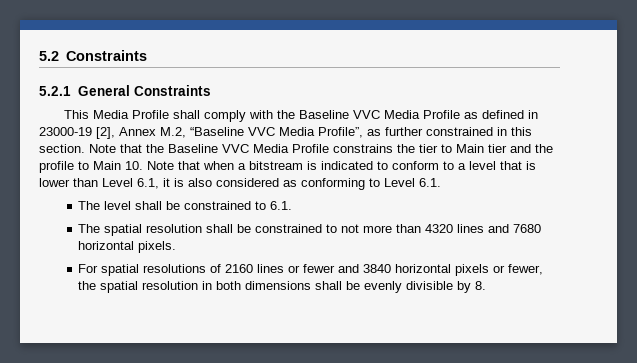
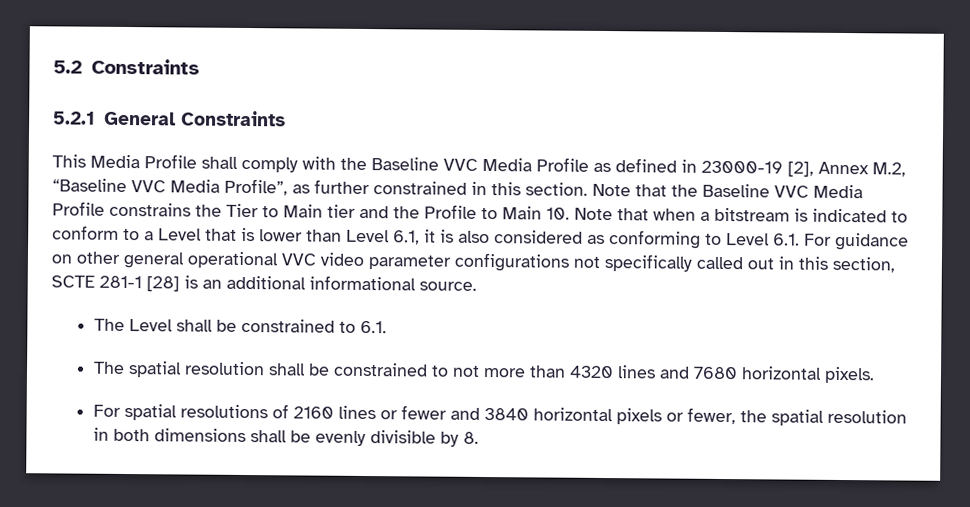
- Note that the Baseline VVC Media Profile constrains the tier to Main tier and the profile to Main 10. Note that when a bitstream is indicated to conform to a level that is lower than Level 6.1, it is also considered as conforming to Level 6.1.
- The level shall be constrained to 6.1.
+ Note that the Baseline VVC Media Profile constrains the Tier to Main tier and the Profile to Main 10. Note that when a bitstream is indicated to conform to a Level that is lower than Level 6.1, it is also considered as conforming to Level 6.1. For guidance on other general operational VVC video parameter configurations not specifically called out in this section, SCTE 281-1 [28] is an additional informational source.
+ The Level shall be constrained to 6.1.

